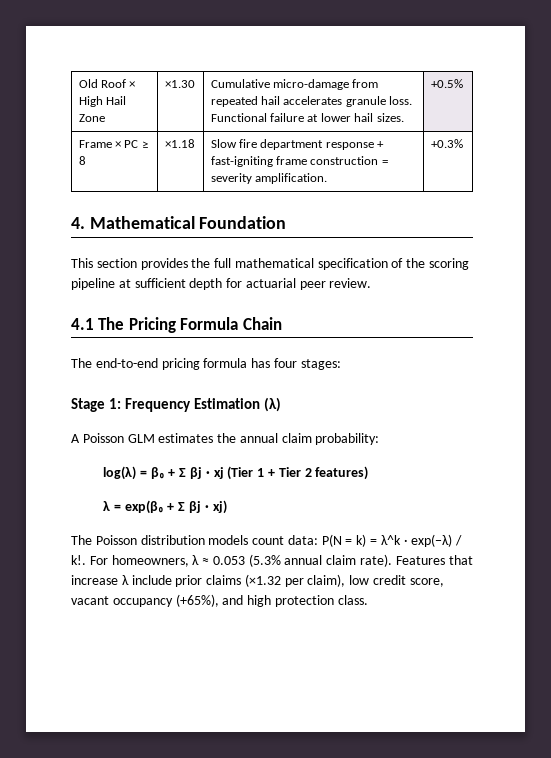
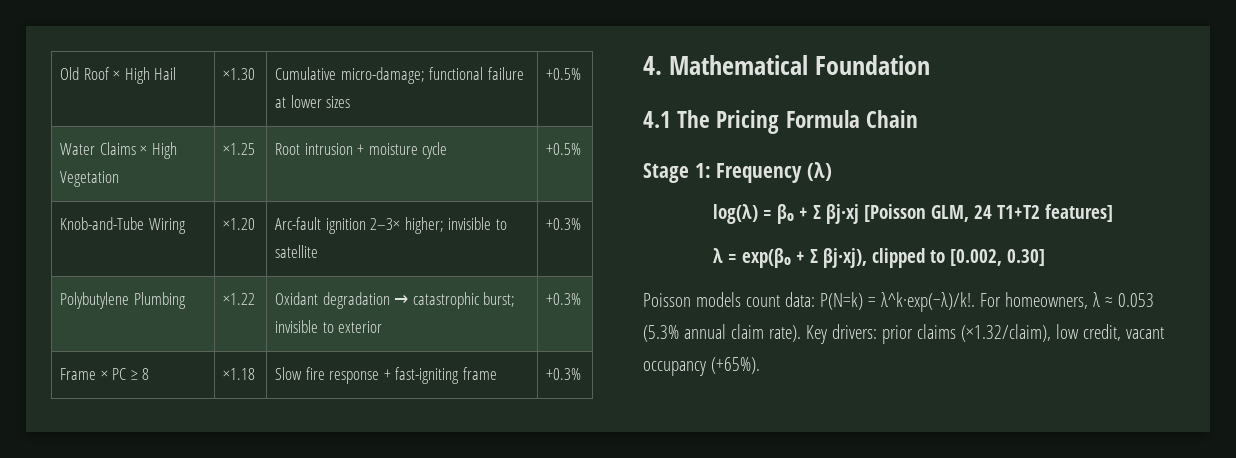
- Old Roof × High Hail Zone | ×1.30 | Cumulative micro-damage from repeated hail accelerates granule loss. Functional failure at lower hail sizes. | +0.5%
+ Old Roof × High Hail | ×1.30 | Cumulative micro-damage; functional failure at lower sizes | +0.5%
+ Water Claims × High Vegetation | ×1.25 | Root intrusion + moisture cycle | +0.5%
+ Knob-and-Tube Wiring | ×1.20 | Arc-fault ignition 2–3× higher; invisible to satellite | +0.3%
+ Polybutylene Plumbing | ×1.22 | Oxidant degradation → catastrophic burst; invisible to exterior | +0.3%
- Frame × PC ≥ 8 | ×1.18 | Slow fire department response + fast-igniting frame construction = severity amplification. | +0.3%
+ Frame × PC ≥ 8 | ×1.18 | Slow fire response + fast-igniting frame | +0.3%
- This section provides the full mathematical specification of the scoring pipeline at sufficient depth for actuarial peer review.
- The end-to-end pricing formula has four stages:
- Stage 1: Frequency Estimation (λ)
+ Stage 1: Frequency (λ)
- A Poisson GLM estimates the annual claim probability:
- log(λ) = β₀ + Σ βj · xj (Tier 1 + Tier 2 features)
+ log(λ) = β₀ + Σ βj·xj [Poisson GLM, 24 T1+T2 features]
- λ = exp(β₀ + Σ βj · xj)
- The Poisson distribution models count data: P(N = k) = λ^k · exp(−λ) / k!.
+ λ = exp(β₀ + Σ βj·xj), clipped to [0.002, 0.30]
+ Poisson models count data: P(N=k) = λ^k·exp(−λ)/k!.
- Features that increase λ include prior claims (×1.32 per claim), low credit score, vacant occupancy (+65%), and high protection class.
+ Key drivers: prior claims (×1.32/claim), low credit, vacant occupancy (+65%).

